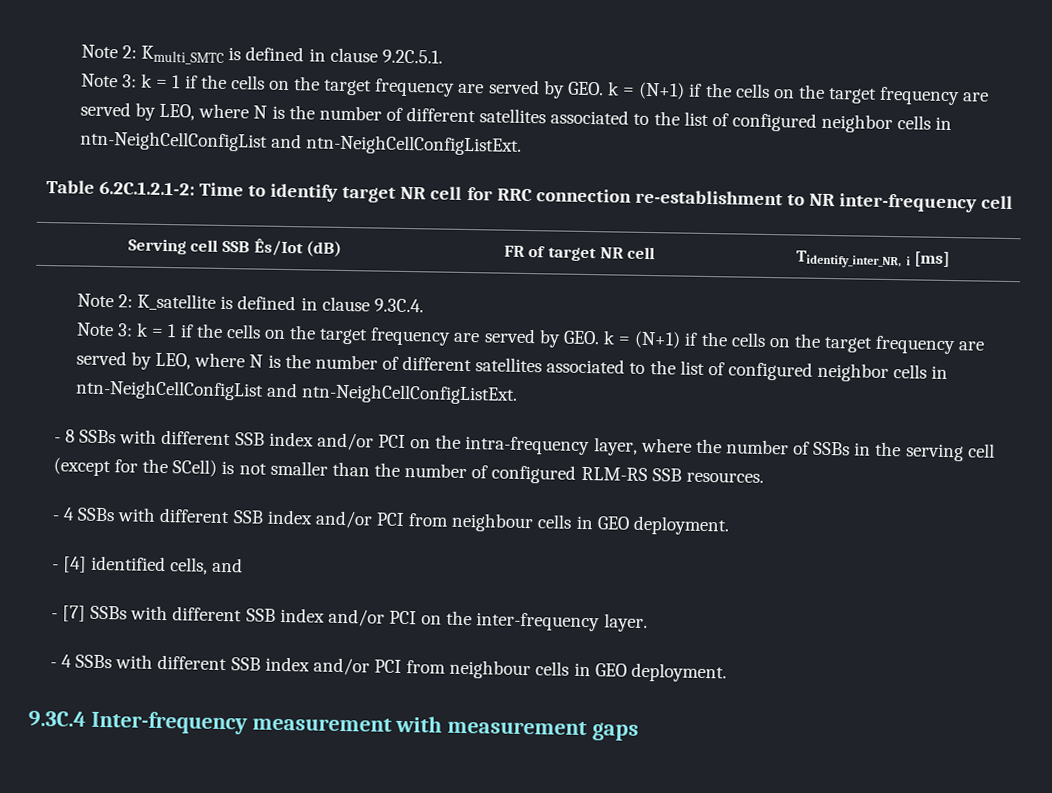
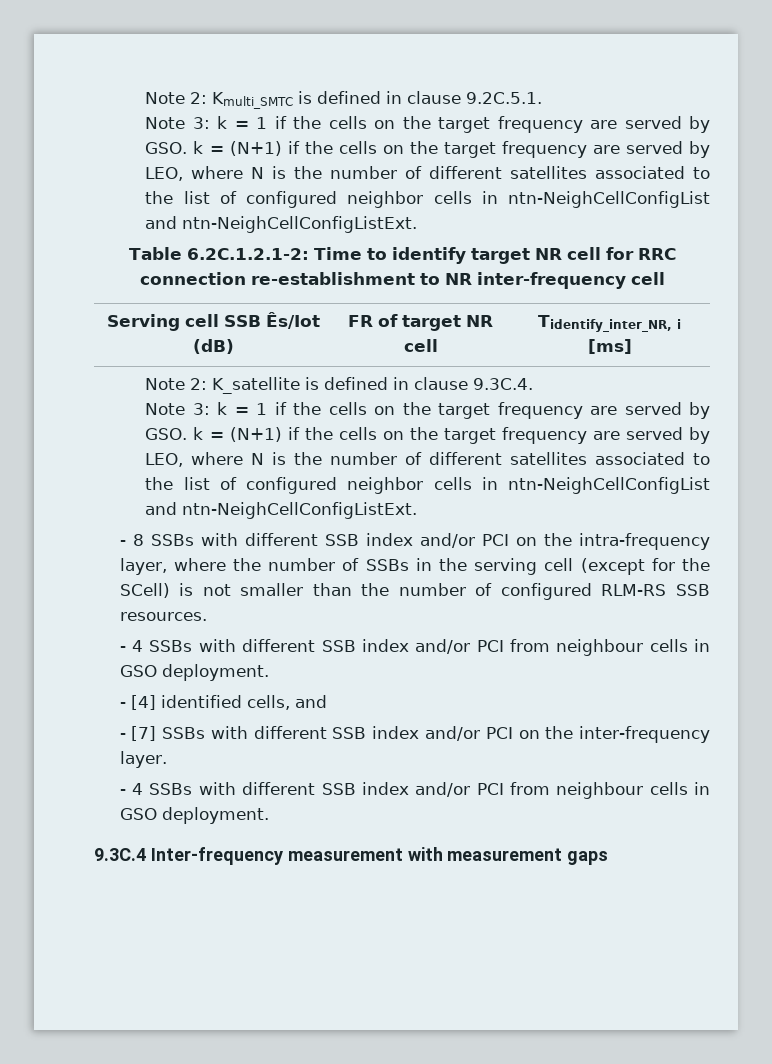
  Note 2: Kmulti_SMTC is defined in clause 9.2C.5.1.
- Note 3: k = 1 if the cells on the target frequency are served by GEO. k = (N+1) if the cells on the target frequency are served by LEO, where N is the number of different satellites associated to the list of configured neighbor cells in ntn-NeighCellConfigList and ntn-NeighCellConfigListExt.
+ Note 3: k = 1 if the cells on the target frequency are served by GSO. k = (N+1) if the cells on the target frequency are served by LEO, where N is the number of different satellites associated to the list of configured neighbor cells in ntn-NeighCellConfigList and ntn-NeighCellConfigListExt.
  Note 2: K_satellite is defined in clause 9.3C.4.
- Note 3: k = 1 if the cells on the target frequency are served by GEO. k = (N+1) if the cells on the target frequency are served by LEO, where N is the number of different satellites associated to the list of configured neighbor cells in ntn-NeighCellConfigList and ntn-NeighCellConfigListExt.
+ Note 3: k = 1 if the cells on the target frequency are served by GSO. k = (N+1) if the cells on the target frequency are served by LEO, where N is the number of different satellites associated to the list of configured neighbor cells in ntn-NeighCellConfigList and ntn-NeighCellConfigListExt.
  - 8 SSBs with different SSB index and/or PCI on the intra-frequency layer, where the number of SSBs in the serving cell (except for the SCell) is not smaller than the number of configured RLM-RS SSB resources.
- - 4 SSBs with different SSB index and/or PCI from neighbour cells in GEO deployment.
+ - 4 SSBs with different SSB index and/or PCI from neighbour cells in GSO deployment.
  - [7] SSBs with different SSB index and/or PCI on the inter-frequency layer.
- - 4 SSBs with different SSB index and/or PCI from neighbour cells in GEO deployment.
+ - 4 SSBs with different SSB index and/or PCI from neighbour cells in GSO deployment.

